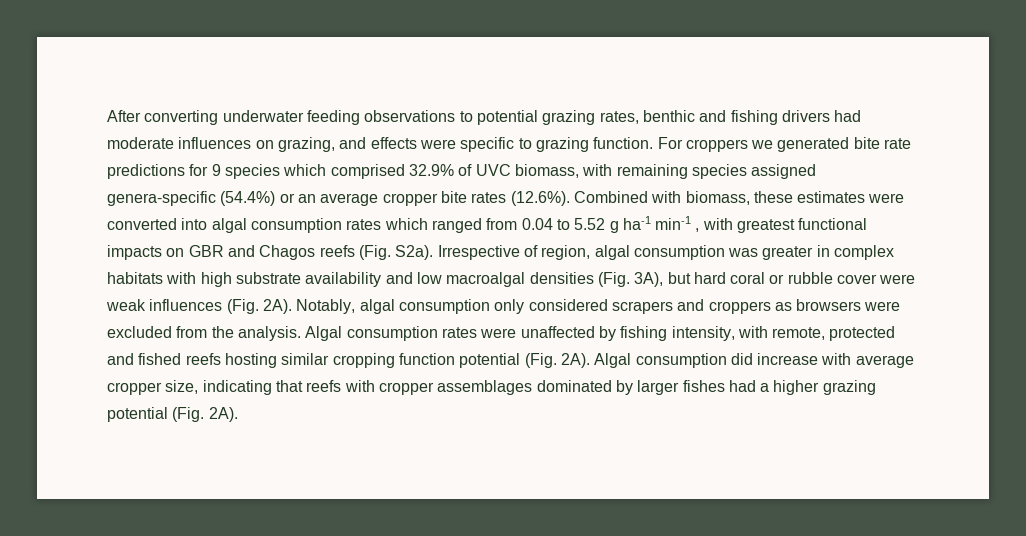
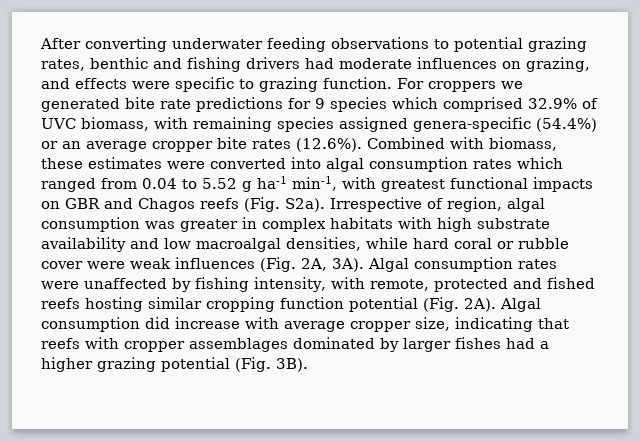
- For croppers we generated bite rate predictions for 9 species which comprised 32.9% of UVC biomass, with remaining species assigned genera-specific (54.4%) or an average cropper bite rates (12.6%). Combined with biomass, these estimates were converted into algal consumption rates which ranged from 0.04 to 5.52 g ha-1 min-1 , with greatest functional impacts on GBR and Chagos reefs (Fig. S2a).
+ For croppers we generated bite rate predictions for 9 species which comprised 32.9% of UVC biomass, with remaining species assigned genera-specific (54.4%) or an average cropper bite rates (12.6%). Combined with biomass, these estimates were converted into algal consumption rates which ranged from 0.04 to 5.52 g ha-1 min-1, with greatest functional impacts on GBR and Chagos reefs (Fig. S2a).
- Irrespective of region, algal consumption was greater in complex habitats with high substrate availability and low macroalgal densities (Fig. 3A), but hard coral or rubble cover were weak influences (Fig. 2A). Notably, algal consumption only considered scrapers and croppers as browsers were excluded from the analysis.
+ Irrespective of region, algal consumption was greater in complex habitats with high substrate availability and low macroalgal densities, while hard coral or rubble cover were weak influences (Fig. 2A, 3A).
- Algal consumption did increase with average cropper size, indicating that reefs with cropper assemblages dominated by larger fishes had a higher grazing potential (Fig. 2A).
+ Algal consumption did increase with average cropper size, indicating that reefs with cropper assemblages dominated by larger fishes had a higher grazing potential (Fig. 3B).

